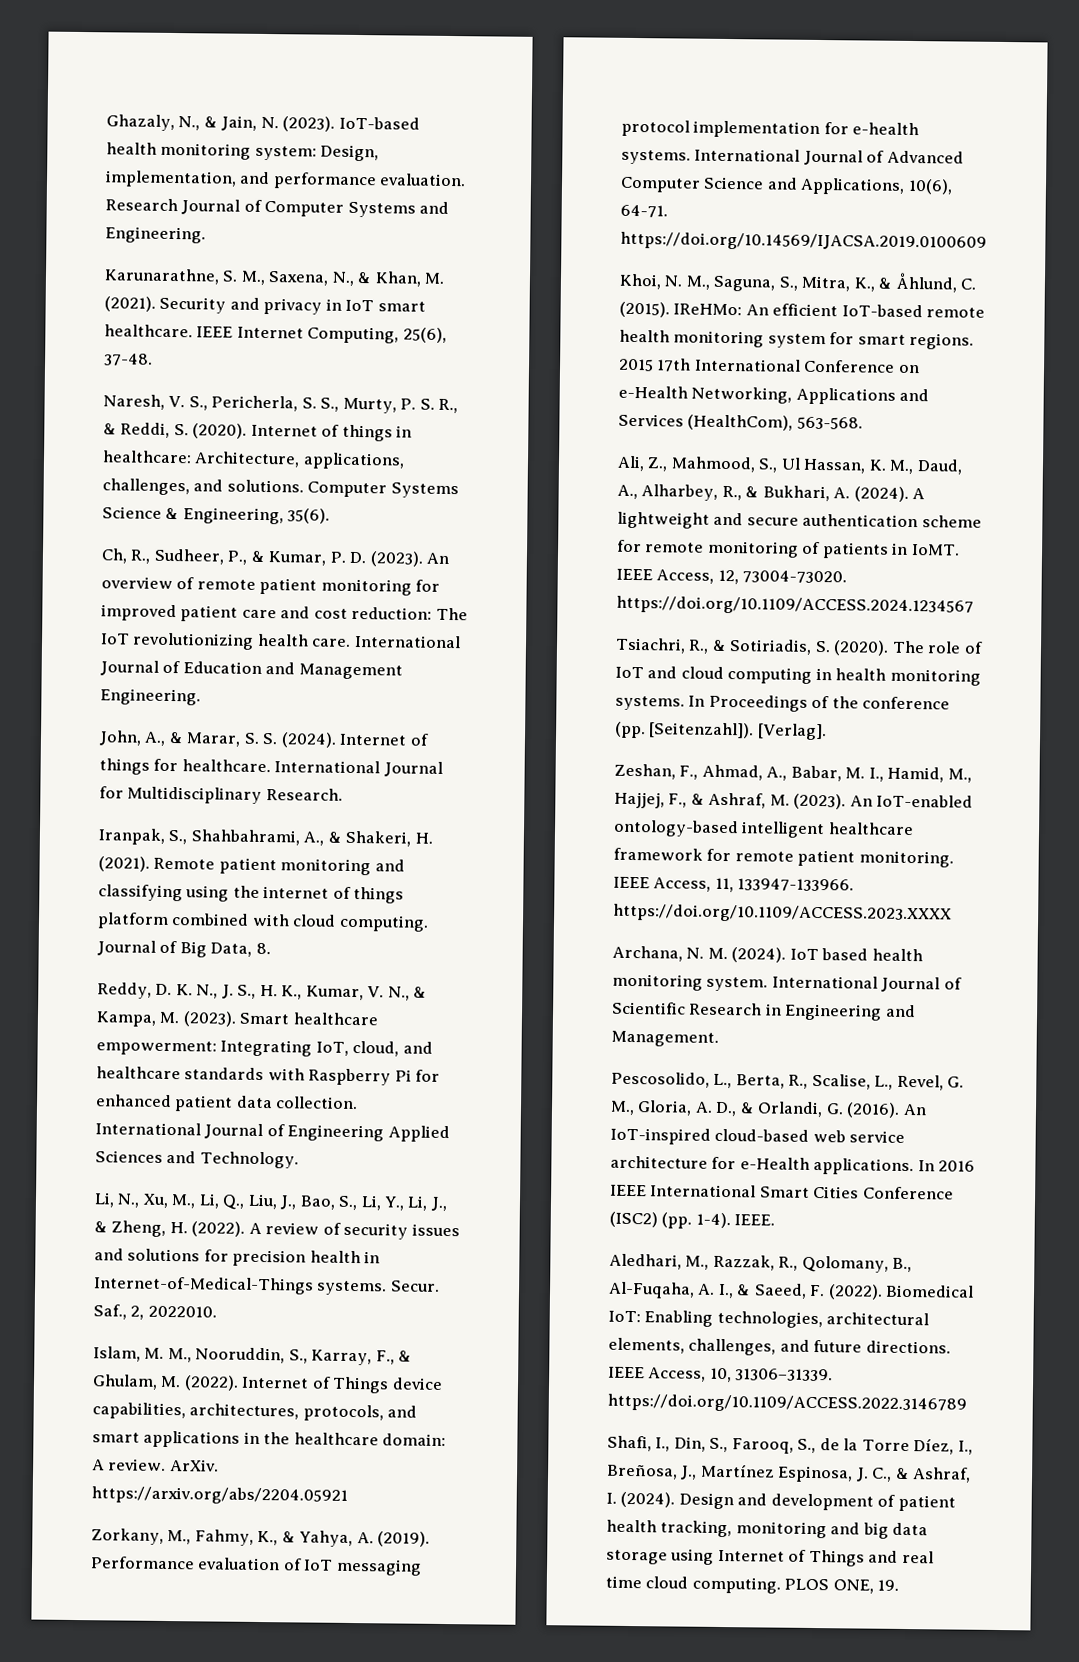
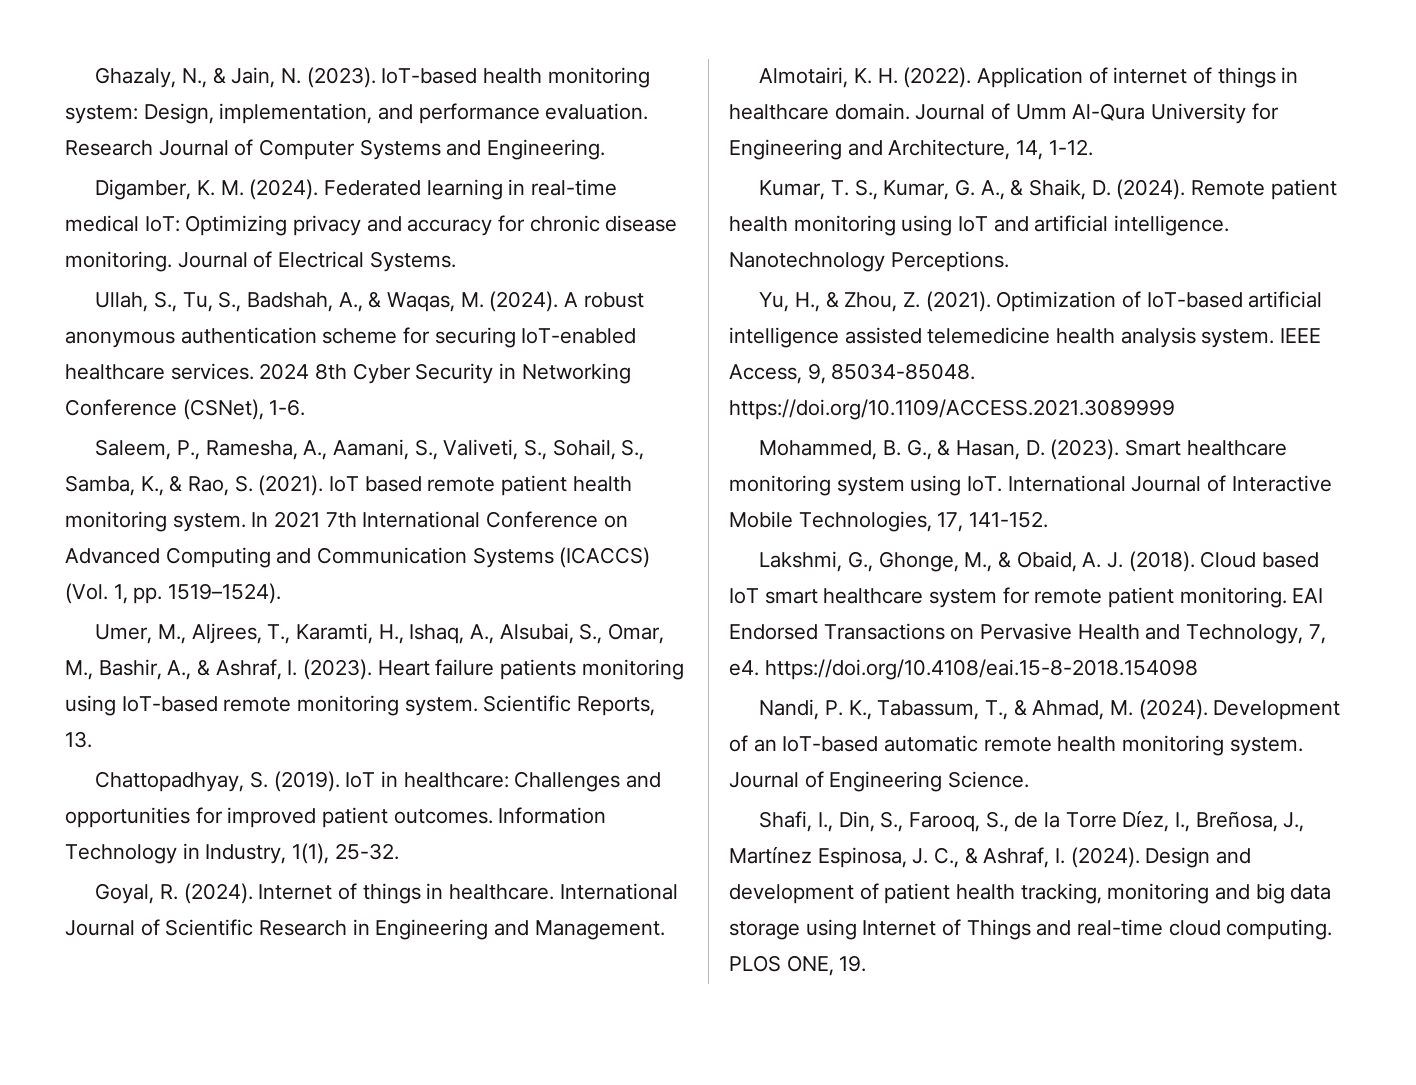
- Karunarathne, S. M., Saxena, N., & Khan, M. (2021). Security and privacy in IoT smart healthcare. IEEE Internet Computing, 25(6), 37-48.
- Naresh, V. S., Pericherla, S. S., Murty, P. S. R., & Reddi, S. (2020). Internet of things in healthcare: Architecture, applications, challenges, and solutions. Computer Systems Science & Engineering, 35(6).
- Ch, R., Sudheer, P., & Kumar, P. D. (2023). An overview of remote patient monitoring for improved patient care and cost reduction: The IoT revolutionizing health care. International Journal of Education and Management Engineering.
- John, A., & Marar, S. S. (2024). Internet of things for healthcare. International Journal for Multidisciplinary Research.
- Iranpak, S., Shahbahrami, A., & Shakeri, H. (2021). Remote patient monitoring and classifying using the internet of things platform combined with cloud computing. Journal of Big Data, 8.
- Reddy, D. K. N., J. S., H. K., Kumar, V. N., & Kampa, M. (2023). Smart healthcare empowerment: Integrating IoT, cloud, and healthcare standards with Raspberry Pi for enhanced patient data collection. International Journal of Engineering Applied Sciences and Technology.
- Li, N., Xu, M., Li, Q., Liu, J., Bao, S., Li, Y., Li, J., & Zheng, H. (2022). A review of security issues and solutions for precision health in Internet-of-Medical-Things systems. Secur. Saf., 2, 2022010.
- Islam, M. M., Nooruddin, S., Karray, F., & Ghulam, M. (2022). Internet of Things device capabilities, architectures, protocols, and smart applications in the healthcare domain: A review. ArXiv. https://arxiv.org/abs/2204.05921
- Zorkany, M., Fahmy, K., & Yahya, A. (2019). Performance evaluation of IoT messaging protocol implementation for e-health systems. International Journal of Advanced Computer Science and Applications, 10(6), 64-71. https://doi.org/10.14569/IJACSA.2019.0100609
- Khoi, N. M., Saguna, S., Mitra, K., & Åhlund, C. (2015). IReHMo: An efficient IoT-based remote health monitoring system for smart regions. 2015 17th International Conference on e-Health Networking, Applications and Services (HealthCom), 563-568.
- Ali, Z., Mahmood, S., Ul Hassan, K. M., Daud, A., Alharbey, R., & Bukhari, A. (2024). A lightweight and secure authentication scheme for remote monitoring of patients in IoMT. IEEE Access, 12, 73004-73020. https://doi.org/10.1109/ACCESS.2024.1234567
- Tsiachri, R., & Sotiriadis, S. (2020). The role of IoT and cloud computing in health monitoring systems. In Proceedings of the conference (pp. [Seitenzahl]). [Verlag].
- Zeshan, F., Ahmad, A., Babar, M. I., Hamid, M., Hajjej, F., & Ashraf, M. (2023). An IoT-enabled ontology-based intelligent healthcare framework for remote patient monitoring. IEEE Access, 11, 133947-133966. https://doi.org/10.1109/ACCESS.2023.XXXX
- Archana, N. M. (2024). IoT based health monitoring system.
+ Digamber, K. M. (2024). Federated learning in real-time medical IoT: Optimizing privacy and accuracy for chronic disease monitoring. Journal of Electrical Systems.
+ Ullah, S., Tu, S., Badshah, A., & Waqas, M. (2024). A robust anonymous authentication scheme for securing IoT-enabled healthcare services. 2024 8th Cyber Security in Networking Conference (CSNet), 1-6.
+ Saleem, P., Ramesha, A., Aamani, S., Valiveti, S., Sohail, S., Samba, K., & Rao, S. (2021). IoT based remote patient health monitoring system. In 2021 7th International Conference on Advanced Computing and Communication Systems (ICACCS) (Vol. 1, pp. 1519–1524).
+ Umer, M., Aljrees, T., Karamti, H., Ishaq, A., Alsubai, S., Omar, M., Bashir, A., & Ashraf, I. (2023). Heart failure patients monitoring using IoT-based remote monitoring system. Scientific Reports, 13.
+ Chattopadhyay, S. (2019). IoT in healthcare: Challenges and opportunities for improved patient outcomes. Information Technology in Industry, 1(1), 25-32.
+ Goyal, R. (2024). Internet of things in healthcare.
- Pescosolido, L., Berta, R., Scalise, L., Revel, G. M., Gloria, A. D., & Orlandi, G. (2016). An IoT-inspired cloud-based web service architecture for e-Health applications. In 2016 IEEE International Smart Cities Conference (ISC2) (pp. 1-4). IEEE.
- Aledhari, M., Razzak, R., Qolomany, B., Al-Fuqaha, A. I., & Saeed, F. (2022). Biomedical IoT: Enabling technologies, architectural elements, challenges, and future directions. IEEE Access, 10, 31306–31339. https://doi.org/10.1109/ACCESS.2022.3146789
+ Almotairi, K. H. (2022). Application of internet of things in healthcare domain. Journal of Umm Al-Qura University for Engineering and Architecture, 14, 1-12.
+ Kumar, T. S., Kumar, G. A., & Shaik, D. (2024). Remote patient health monitoring using IoT and artificial intelligence. Nanotechnology Perceptions.
+ Yu, H., & Zhou, Z. (2021). Optimization of IoT-based artificial intelligence assisted telemedicine health analysis system. IEEE Access, 9, 85034-85048. https://doi.org/10.1109/ACCESS.2021.3089999
+ Mohammed, B. G., & Hasan, D. (2023). Smart healthcare monitoring system using IoT. International Journal of Interactive Mobile Technologies, 17, 141-152.
+ Lakshmi, G., Ghonge, M., & Obaid, A. J. (2018). Cloud based IoT smart healthcare system for remote patient monitoring. EAI Endorsed Transactions on Pervasive Health and Technology, 7, e4. https://doi.org/10.4108/eai.15-8-2018.154098
+ Nandi, P. K., Tabassum, T., & Ahmad, M. (2024). Development of an IoT-based automatic remote health monitoring system. Journal of Engineering Science.
- Design and development of patient health tracking, monitoring and big data storage using Internet of Things and real time cloud computing.
+ Design and development of patient health tracking, monitoring and big data storage using Internet of Things and real-time cloud computing.

